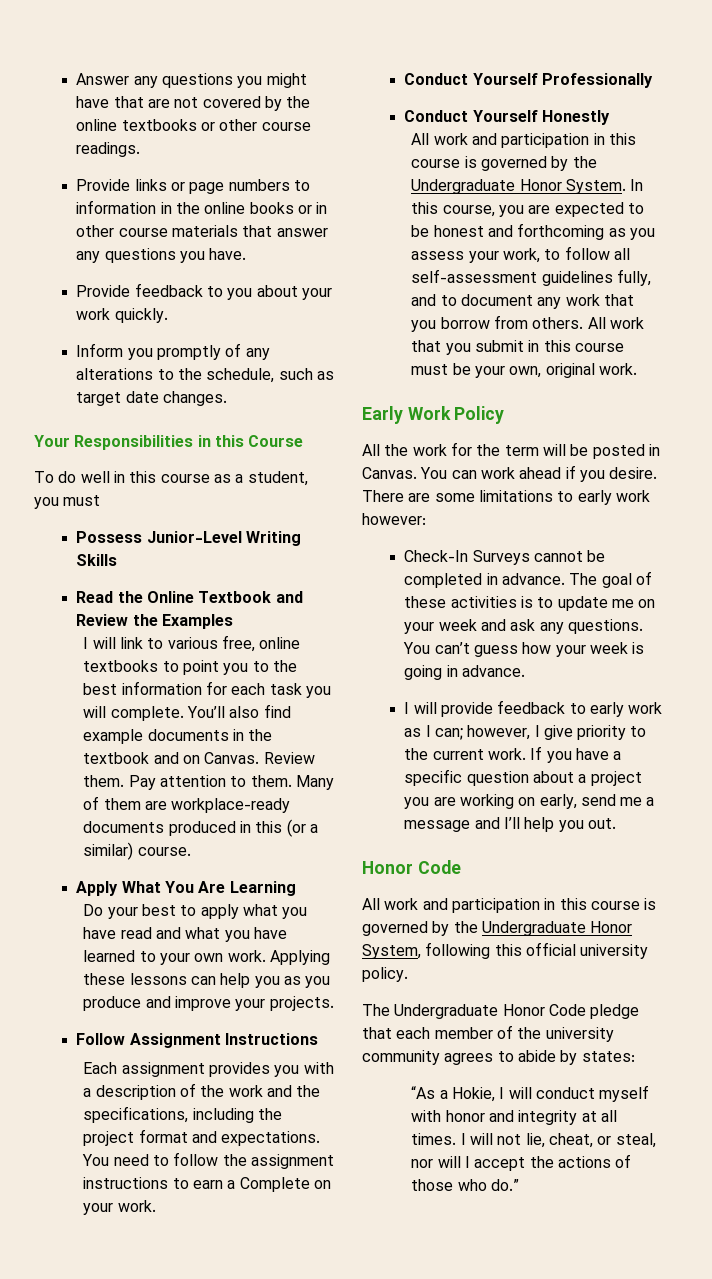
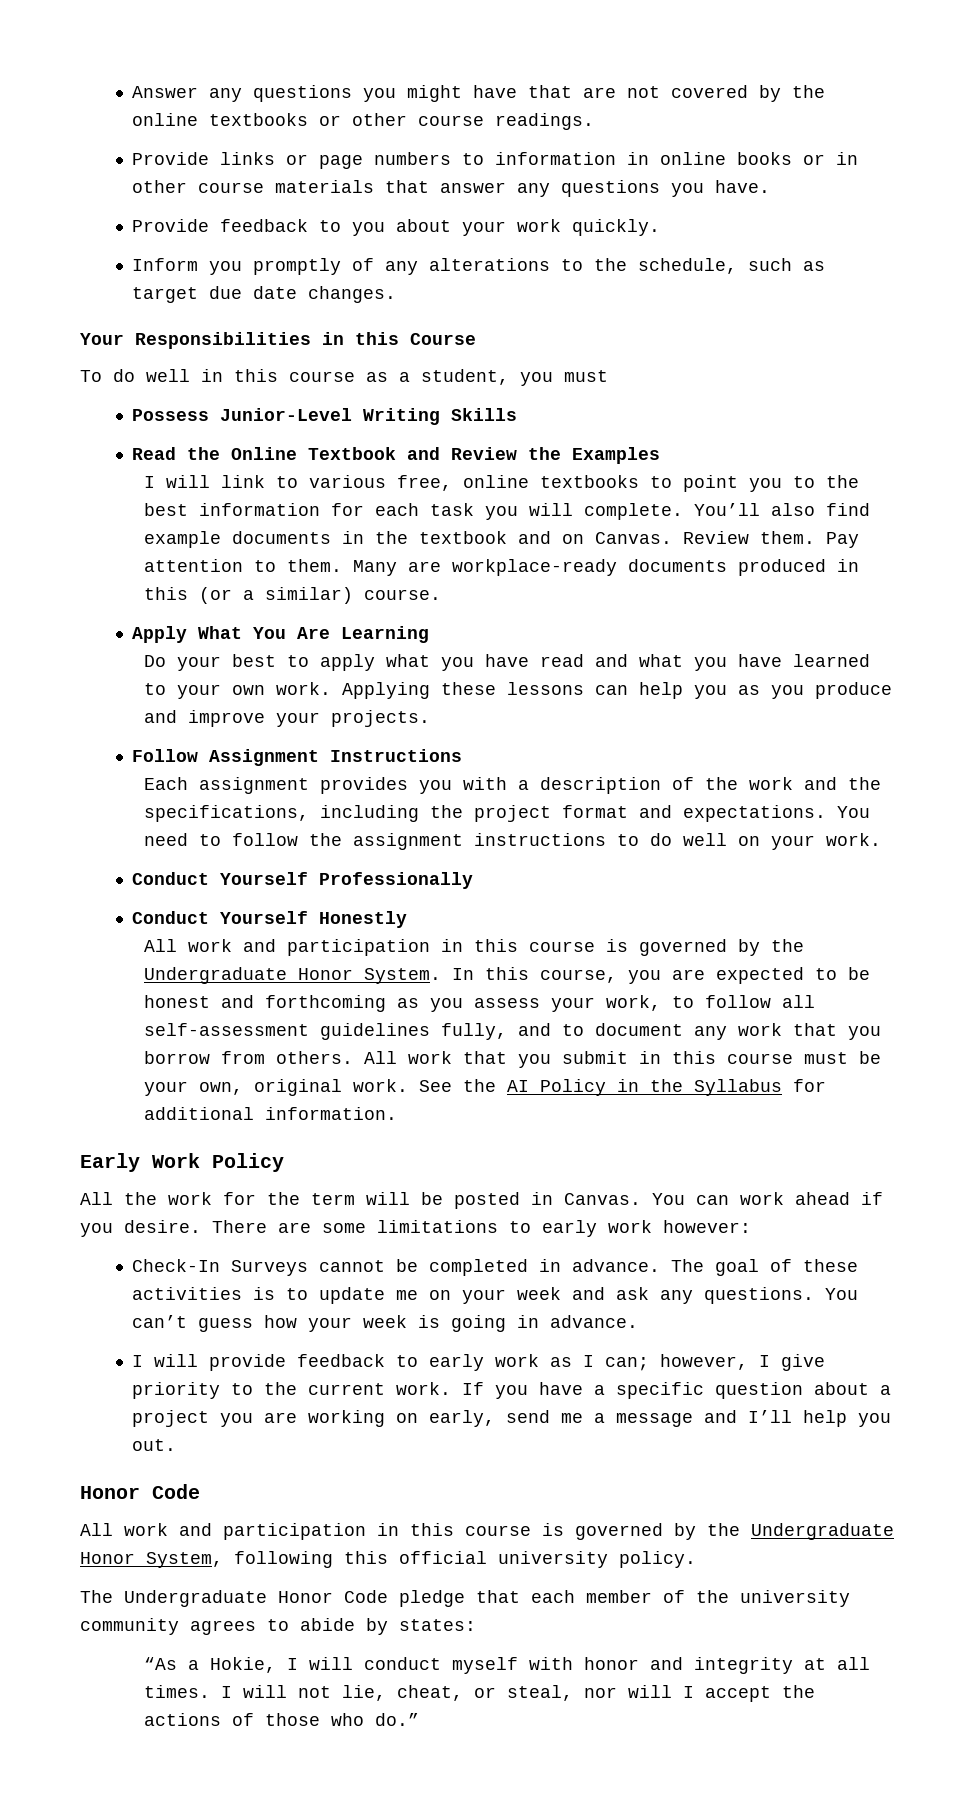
- Provide links or page numbers to information in the online books or in other course materials that answer any questions you have.
+ Provide links or page numbers to information in online books or in other course materials that answer any questions you have.
- Inform you promptly of any alterations to the schedule, such as target date changes.
+ Inform you promptly of any alterations to the schedule, such as target due date changes.
- Many of them are workplace-ready documents produced in this (or a similar) course.
+ Many are workplace-ready documents produced in this (or a similar) course.
- You need to follow the assignment instructions to earn a Complete on your work.
+ You need to follow the assignment instructions to do well on your work.
+ See the AI Policy in the Syllabus for additional information.

